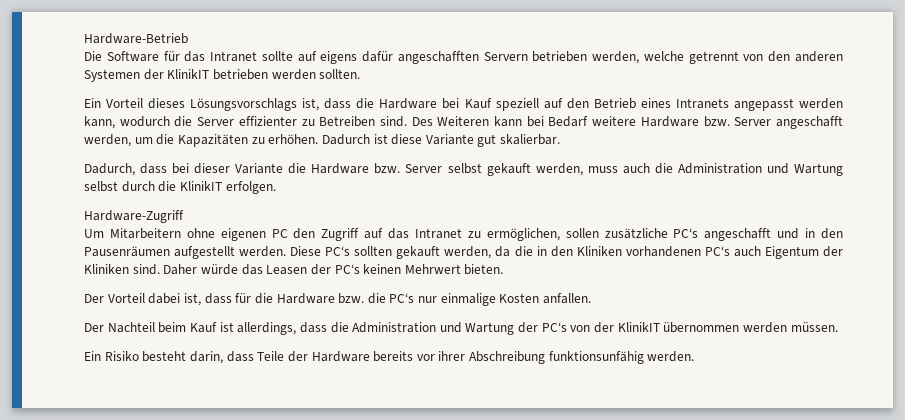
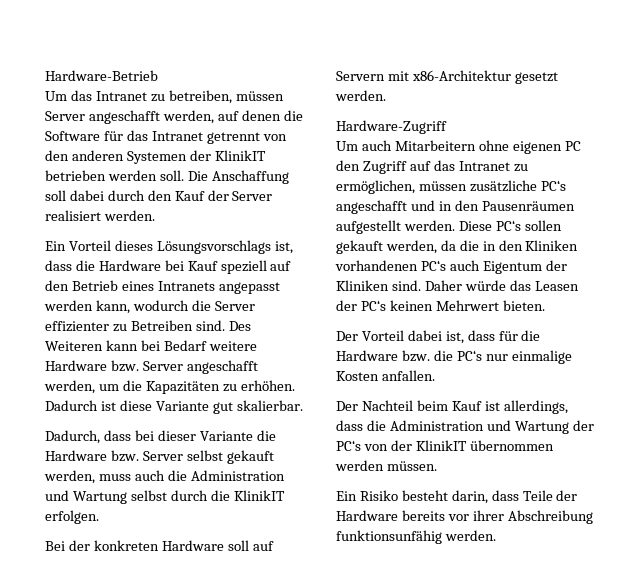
- Die Software für das Intranet sollte auf eigens dafür angeschafften Servern betrieben werden, welche getrennt von den anderen Systemen der KlinikIT betrieben werden sollten.
+ Um das Intranet zu betreiben, müssen Server angeschafft werden, auf denen die Software für das Intranet getrennt von den anderen Systemen der KlinikIT betrieben werden soll. Die Anschaffung soll dabei durch den Kauf der Server realisiert werden.
+ Bei der konkreten Hardware soll auf Servern mit x86-Architektur gesetzt werden.
- Um Mitarbeitern ohne eigenen PC den Zugriff auf das Intranet zu ermöglichen, sollen zusätzliche PC‘s angeschafft und in den Pausenräumen aufgestellt werden.
+ Um auch Mitarbeitern ohne eigenen PC den Zugriff auf das Intranet zu ermöglichen, müssen zusätzliche PC‘s angeschafft und in den Pausenräumen aufgestellt werden.
- Diese PC‘s sollten gekauft werden, da die in den Kliniken vorhandenen PC‘s auch Eigentum der Kliniken sind.
+ Diese PC‘s sollen gekauft werden, da die in den Kliniken vorhandenen PC‘s auch Eigentum der Kliniken sind.

